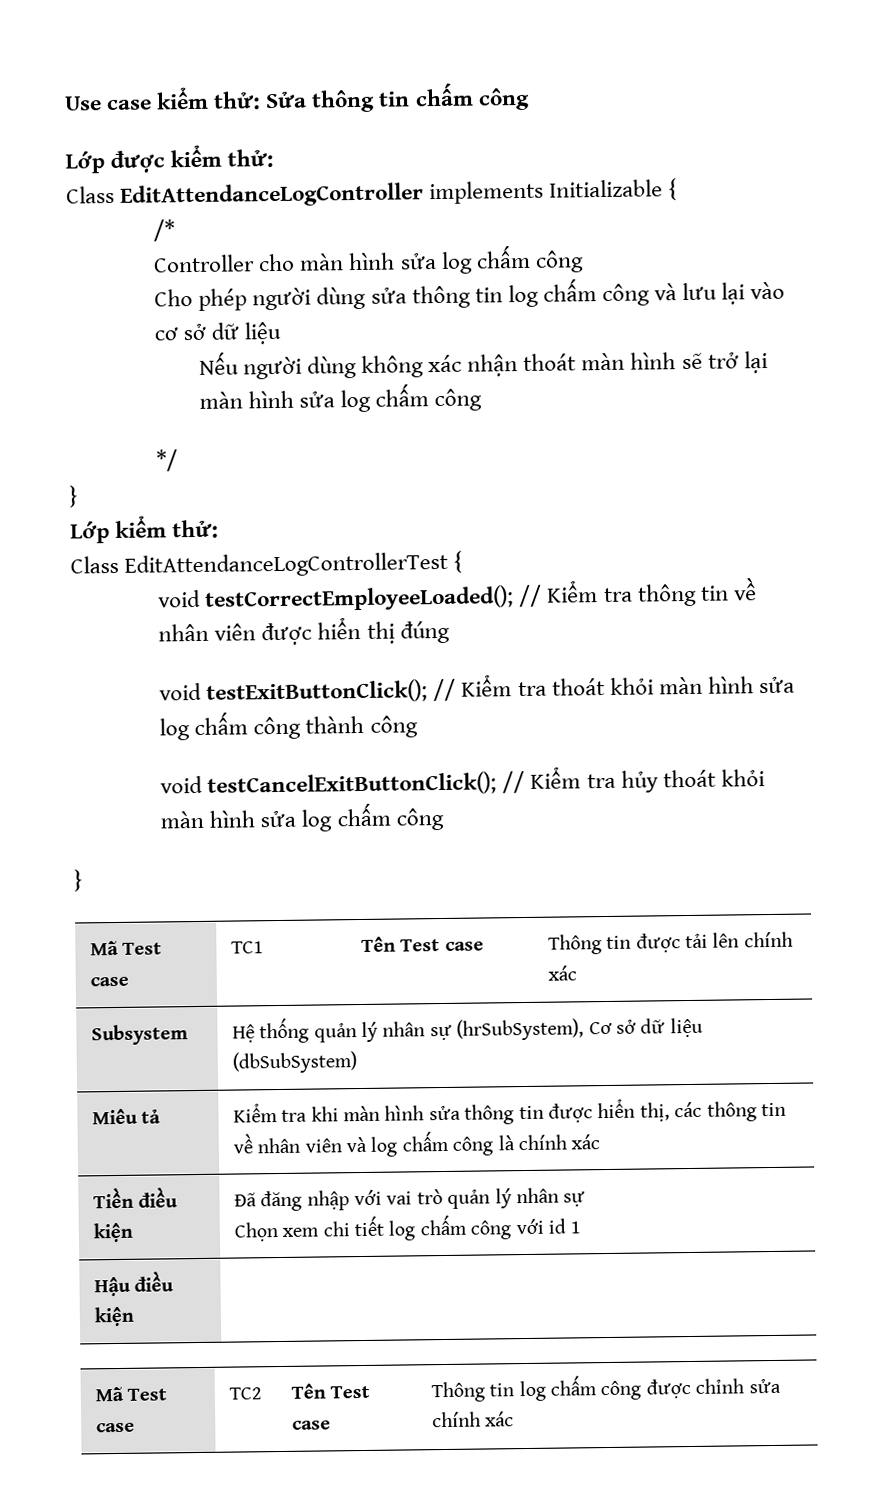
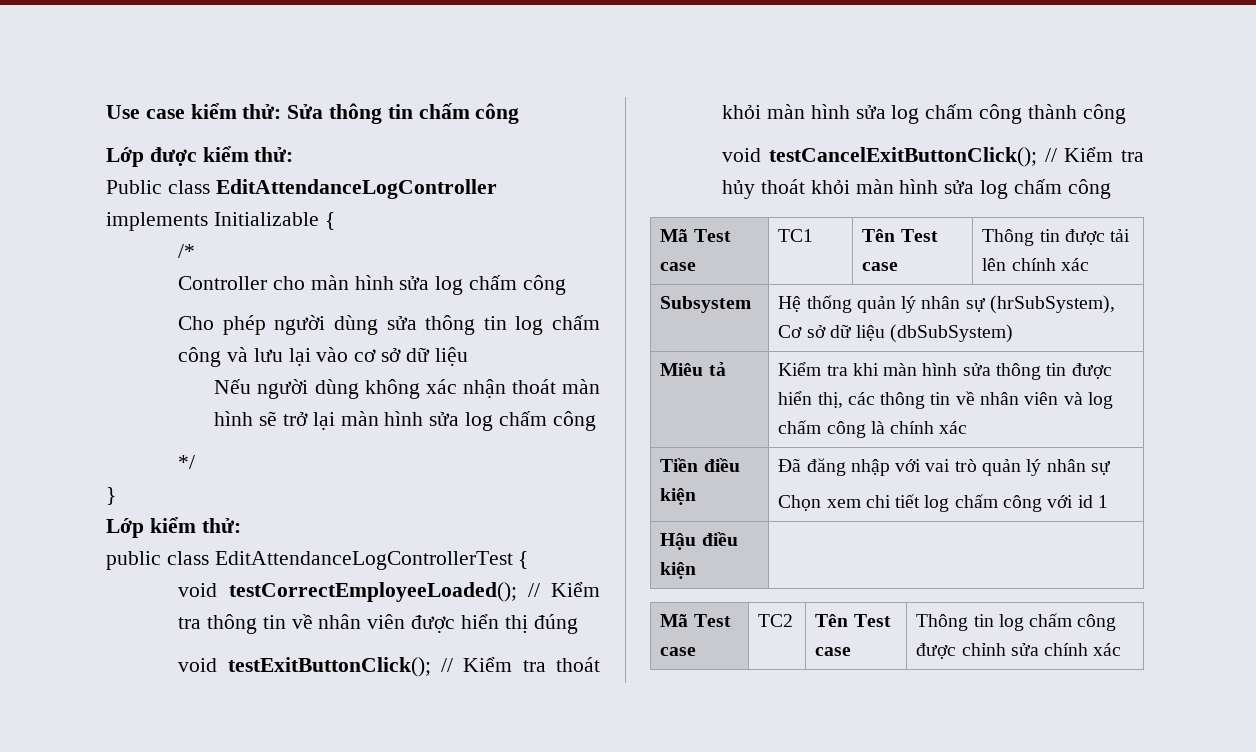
- Class EditAttendanceLogController implements Initializable {
+ Public class EditAttendanceLogController implements Initializable {
- Class EditAttendanceLogControllerTest {
+ public class EditAttendanceLogControllerTest {
  void testCancelExitButtonClick(); // Kiểm tra hủy thoát khỏi màn hình sửa log chấm công
- }

